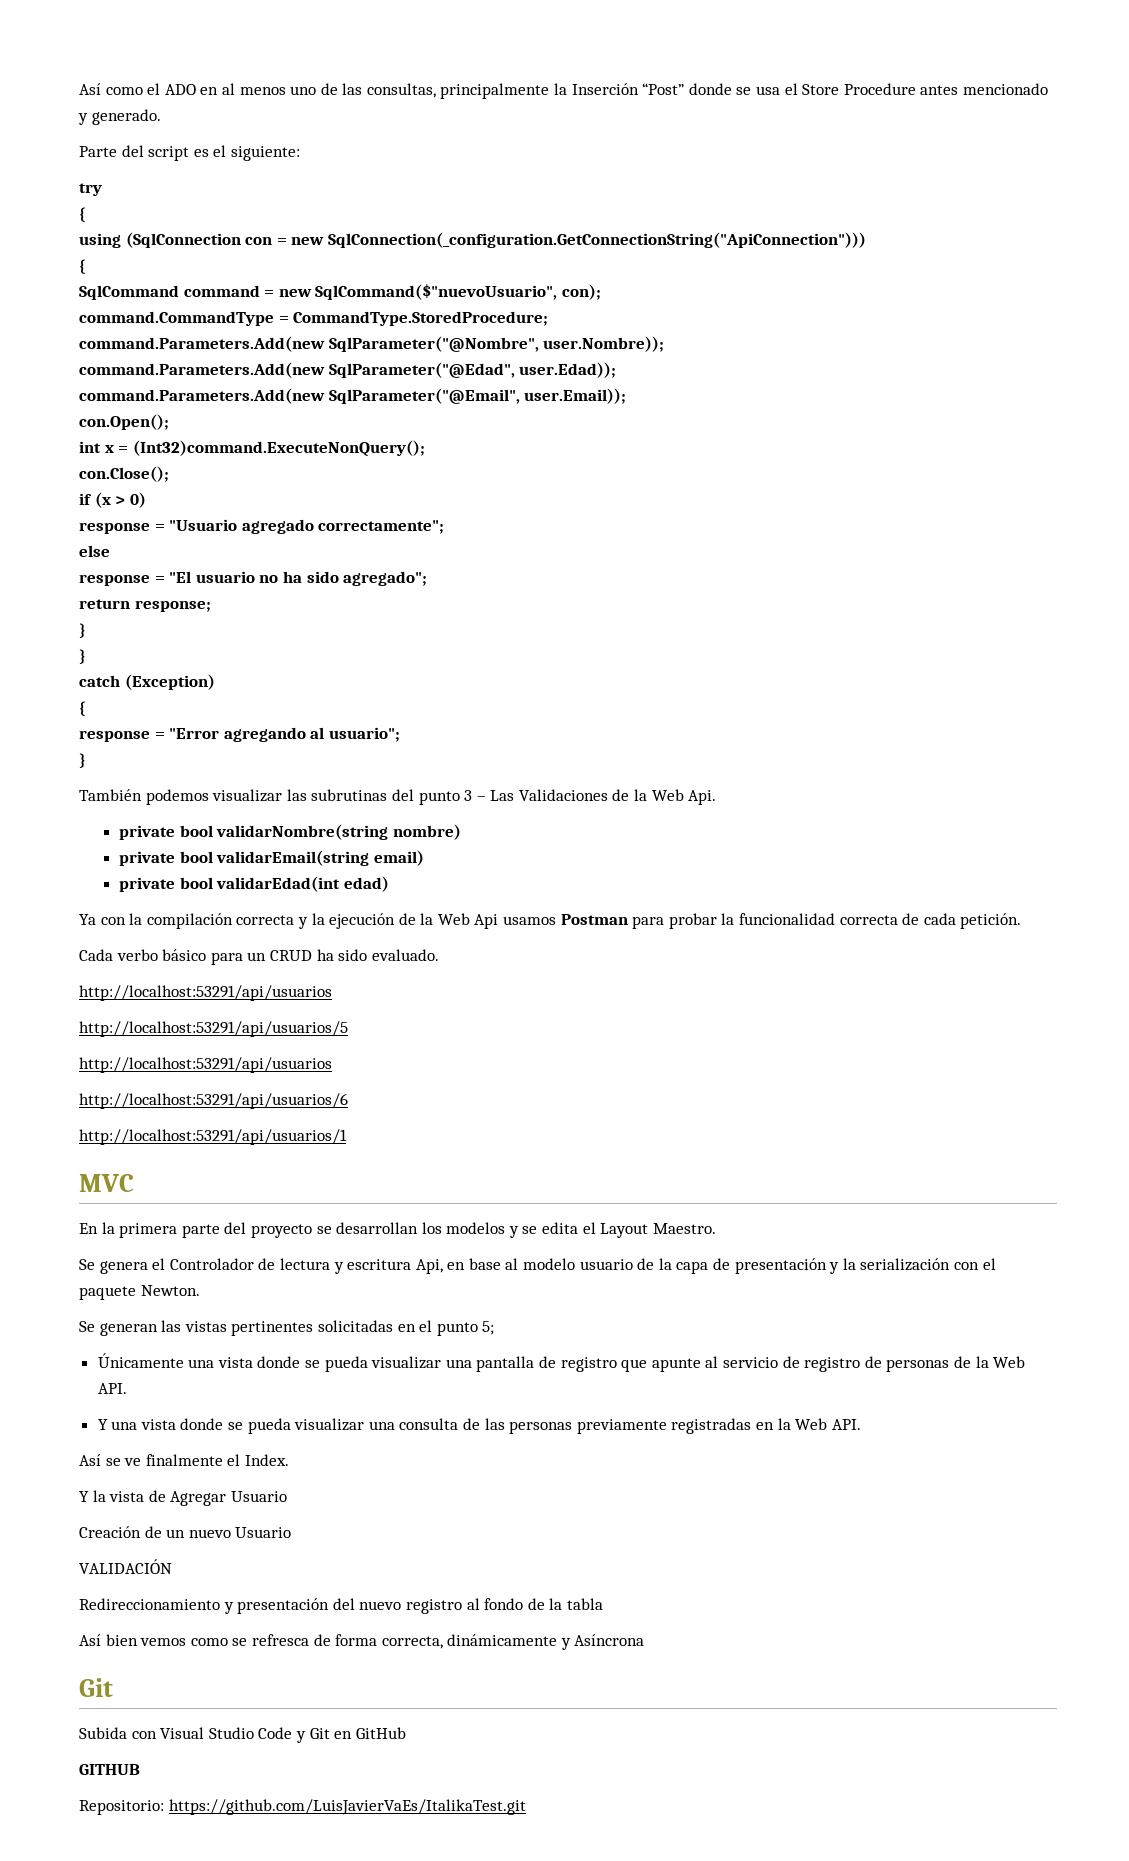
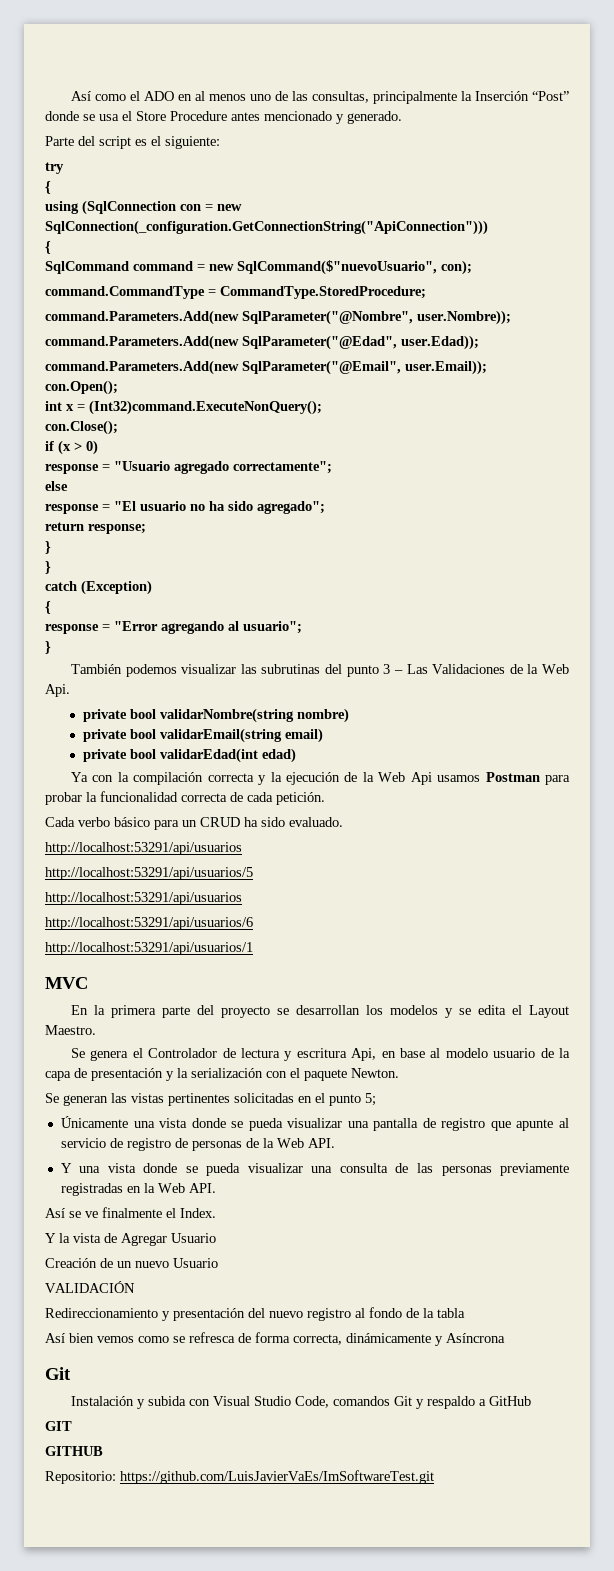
- Subida con Visual Studio Code y Git en GitHub
+ Instalación y subida con Visual Studio Code, comandos Git y respaldo a GitHub
+ GIT
- Repositorio: https://github.com/LuisJavierVaEs/ItalikaTest.git
+ Repositorio: https://github.com/LuisJavierVaEs/ImSoftwareTest.git

